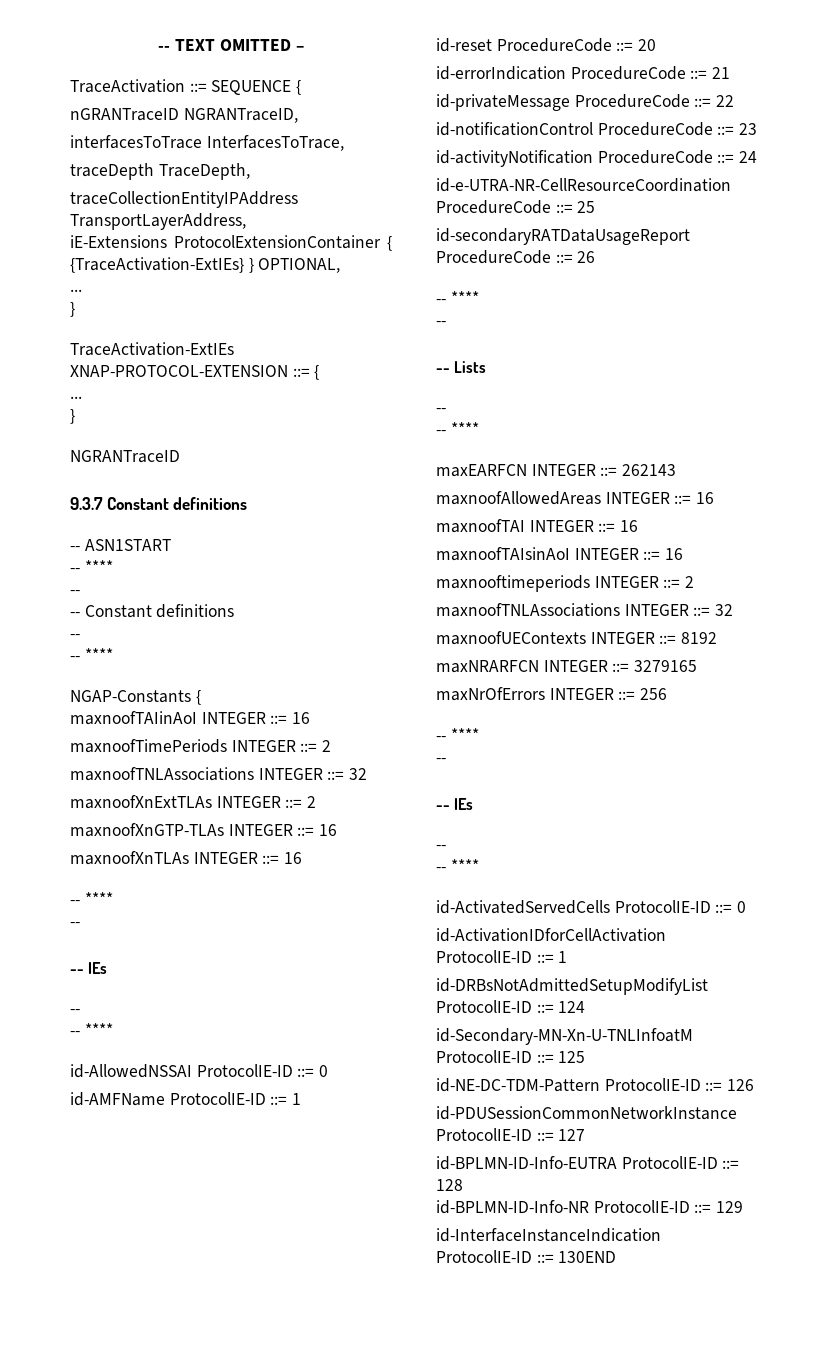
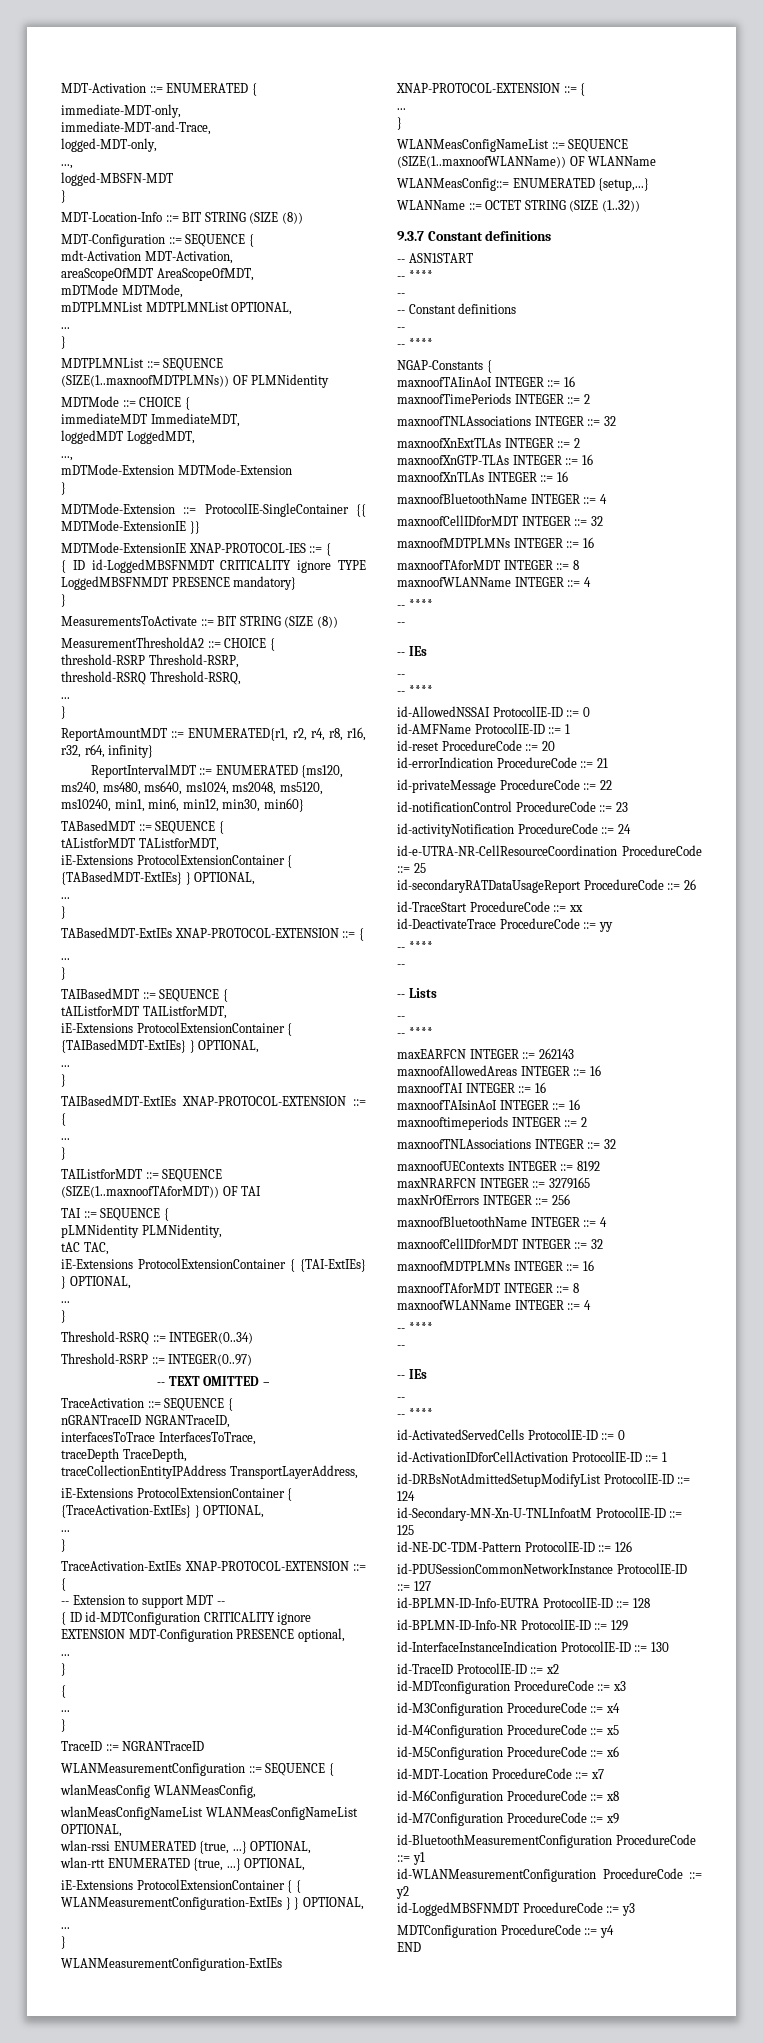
+ MDT-Activation ::= ENUMERATED {
+ immediate-MDT-only,
+ immediate-MDT-and-Trace,
+ logged-MDT-only,
+ ...,
+ logged-MBSFN-MDT
+ }
+ MDT-Location-Info ::= BIT STRING (SIZE (8))
+ MDT-Configuration ::= SEQUENCE {
+ mdt-Activation MDT-Activation,
+ areaScopeOfMDT AreaScopeOfMDT,
+ mDTMode MDTMode,
+ mDTPLMNList MDTPLMNList OPTIONAL,
+ ...
+ }
+ MDTPLMNList ::= SEQUENCE (SIZE(1..maxnoofMDTPLMNs)) OF PLMNidentity
+ MDTMode ::= CHOICE {
+ immediateMDT ImmediateMDT,
+ loggedMDT LoggedMDT,
+ ...,
+ mDTMode-Extension MDTMode-Extension
+ }
+ MDTMode-Extension ::= ProtocolIE-SingleContainer {{ MDTMode-ExtensionIE }}
+ MDTMode-ExtensionIE XNAP-PROTOCOL-IES ::= {
+ { ID id-LoggedMBSFNMDT CRITICALITY ignore TYPE LoggedMBSFNMDT PRESENCE mandatory}
+ }
+ MeasurementsToActivate ::= BIT STRING (SIZE (8))
+ MeasurementThresholdA2 ::= CHOICE {
+ threshold-RSRP Threshold-RSRP,
+ threshold-RSRQ Threshold-RSRQ,
+ ...
+ }
+ ReportAmountMDT ::= ENUMERATED{r1, r2, r4, r8, r16, r32, r64, infinity}
+ ReportIntervalMDT ::= ENUMERATED {ms120, ms240, ms480, ms640, ms1024, ms2048, ms5120, ms10240, min1, min6, min12, min30, min60}
+ TABasedMDT ::= SEQUENCE {
+ tAListforMDT TAListforMDT,
+ iE-Extensions ProtocolExtensionContainer { {TABasedMDT-ExtIEs} } OPTIONAL,
+ ...
+ }
+ TABasedMDT-ExtIEs XNAP-PROTOCOL-EXTENSION ::= {
+ ...
+ }
+ TAIBasedMDT ::= SEQUENCE {
+ tAIListforMDT TAIListforMDT,
+ iE-Extensions ProtocolExtensionContainer { {TAIBasedMDT-ExtIEs} } OPTIONAL,
+ ...
+ }
+ TAIBasedMDT-ExtIEs XNAP-PROTOCOL-EXTENSION ::= {
+ ...
+ }
+ TAIListforMDT ::= SEQUENCE (SIZE(1..maxnoofTAforMDT)) OF TAI
+ TAI ::= SEQUENCE {
+ pLMNidentity PLMNidentity,
+ tAC TAC,
+ iE-Extensions ProtocolExtensionContainer { {TAI-ExtIEs} } OPTIONAL,
+ ...
+ }
+ Threshold-RSRQ ::= INTEGER(0..34)
+ Threshold-RSRP ::= INTEGER(0..97)
  TraceActivation-ExtIEs XNAP-PROTOCOL-EXTENSION ::= {
+ -- Extension to support MDT --
+ { ID id-MDTConfiguration CRITICALITY ignore EXTENSION MDT-Configuration PRESENCE optional,
  ...
  }
- NGRANTraceID
+ {
+ ...
+ }
+ TraceID ::= NGRANTraceID
+ WLANMeasurementConfiguration ::= SEQUENCE {
+ wlanMeasConfig WLANMeasConfig,
+ wlanMeasConfigNameList WLANMeasConfigNameList OPTIONAL,
+ wlan-rssi ENUMERATED {true, ...} OPTIONAL,
+ wlan-rtt ENUMERATED {true, ...} OPTIONAL,
+ iE-Extensions ProtocolExtensionContainer { { WLANMeasurementConfiguration-ExtIEs } } OPTIONAL,
+ ...
+ }
+ WLANMeasurementConfiguration-ExtIEs XNAP-PROTOCOL-EXTENSION ::= {
+ ...
+ }
+ WLANMeasConfigNameList ::= SEQUENCE (SIZE(1..maxnoofWLANName)) OF WLANName
+ WLANMeasConfig::= ENUMERATED {setup,...}
+ WLANName ::= OCTET STRING (SIZE (1..32))
  maxnoofXnTLAs INTEGER ::= 16
+ maxnoofBluetoothName INTEGER ::= 4
+ maxnoofCellIDforMDT INTEGER ::= 32
+ maxnoofMDTPLMNs INTEGER ::= 16
+ maxnoofTAforMDT INTEGER ::= 8
+ maxnoofWLANName INTEGER ::= 4
+ id-TraceStart ProcedureCode ::= xx
+ id-DeactivateTrace ProcedureCode ::= yy
  maxNrOfErrors INTEGER ::= 256
+ maxnoofBluetoothName INTEGER ::= 4
+ maxnoofCellIDforMDT INTEGER ::= 32
+ maxnoofMDTPLMNs INTEGER ::= 16
+ maxnoofTAforMDT INTEGER ::= 8
+ maxnoofWLANName INTEGER ::= 4
- id-InterfaceInstanceIndication ProtocolIE-ID ::= 130END
+ id-InterfaceInstanceIndication ProtocolIE-ID ::= 130
+ id-TraceID ProtocolIE-ID ::= x2
+ id-MDTconfiguration ProcedureCode ::= x3
+ id-M3Configuration ProcedureCode ::= x4
+ id-M4Configuration ProcedureCode ::= x5
+ id-M5Configuration ProcedureCode ::= x6
+ id-MDT-Location ProcedureCode ::= x7
+ id-M6Configuration ProcedureCode ::= x8
+ id-M7Configuration ProcedureCode ::= x9
+ id-BluetoothMeasurementConfiguration ProcedureCode ::= y1
+ id-WLANMeasurementConfiguration ProcedureCode ::= y2
+ id-LoggedMBSFNMDT ProcedureCode ::= y3
+ MDTConfiguration ProcedureCode ::= y4
+ END

